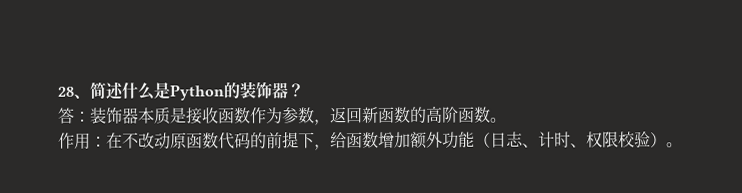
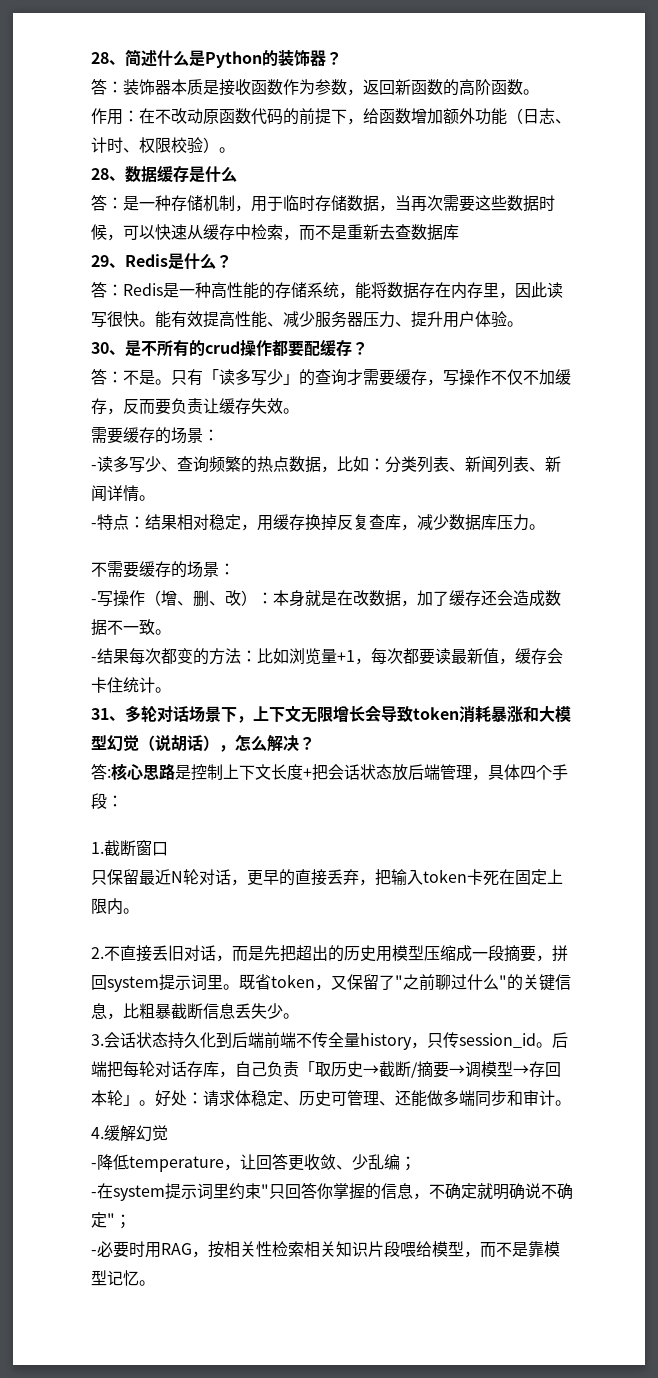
+ 28、数据缓存是什么
+ 答：是一种存储机制，用于临时存储数据，当再次需要这些数据时候，可以快速从缓存中检索，而不是重新去查数据库
+ 29、Redis是什么？
+ 答：Redis是一种高性能的存储系统，能将数据存在内存里，因此读写很快。能有效提高性能、减少服务器压力、提升用户体验。
+ 30、是不所有的crud操作都要配缓存？
+ 答：不是。只有「读多写少」的查询才需要缓存，写操作不仅不加缓存，反而要负责让缓存失效。
+ 需要缓存的场景：
+ -读多写少、查询频繁的热点数据，比如：分类列表、新闻列表、新闻详情。
+ -特点：结果相对稳定，用缓存换掉反复查库，减少数据库压力。
+ 不需要缓存的场景：
+ -写操作（增、删、改）：本身就是在改数据，加了缓存还会造成数据不一致。
+ -结果每次都变的方法：比如浏览量+1，每次都要读最新值，缓存会卡住统计。
+ 31、多轮对话场景下，上下文无限增长会导致token消耗暴涨和大模型幻觉（说胡话），怎么解决？
+ 答:核心思路是控制上下文长度+把会话状态放后端管理，具体四个手段：
+ 1.截断窗口
+ 只保留最近N轮对话，更早的直接丢弃，把输入token卡死在固定上限内。
+ 2.不直接丢旧对话，而是先把超出的历史用模型压缩成一段摘要，拼回system提示词里。既省token，又保留了"之前聊过什么"的关键信息，比粗暴截断信息丢失少。
+ 3.会话状态持久化到后端前端不传全量history，只传session_id。后端把每轮对话存库，自己负责「取历史→截断/摘要→调模型→存回本轮」。好处：请求体稳定、历史可管理、还能做多端同步和审计。
+ 4.缓解幻觉
+ -降低temperature，让回答更收敛、少乱编；
+ -在system提示词里约束"只回答你掌握的信息，不确定就明确说不确定"；
+ -必要时用RAG，按相关性检索相关知识片段喂给模型，而不是靠模型记忆。

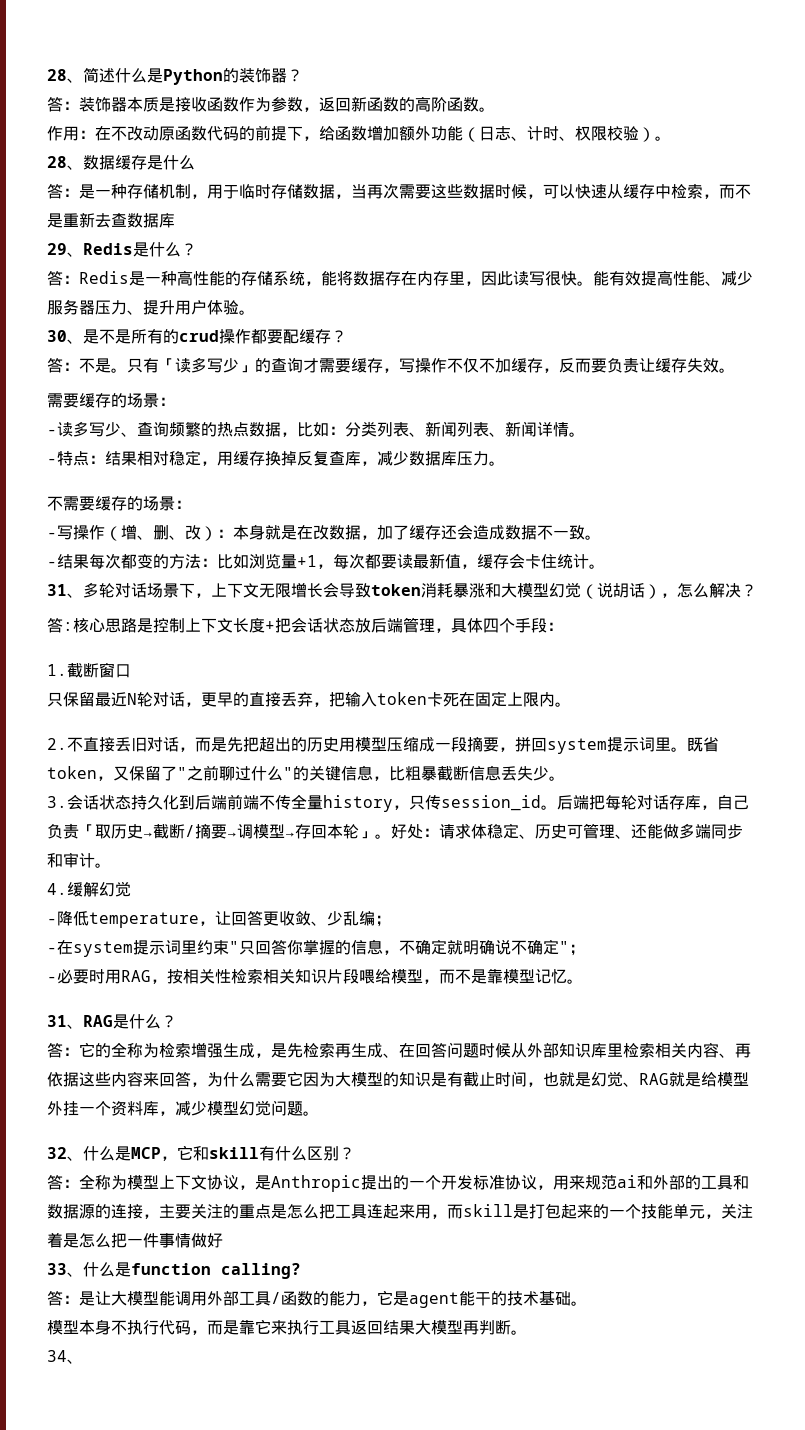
- 30、是不所有的crud操作都要配缓存？
+ 30、是不是所有的crud操作都要配缓存？
+ 31、RAG是什么？
+ 答：它的全称为检索增强生成，是先检索再生成、在回答问题时候从外部知识库里检索相关内容、再依据这些内容来回答，为什么需要它因为大模型的知识是有截止时间，也就是幻觉、RAG就是给模型外挂一个资料库，减少模型幻觉问题。
+ 32、什么是MCP，它和skill有什么区别？
+ 答：全称为模型上下文协议，是Anthropic提出的一个开发标准协议，用来规范ai和外部的工具和数据源的连接，主要关注的重点是怎么把工具连起来用，而skill是打包起来的一个技能单元，关注着是怎么把一件事情做好
+ 33、什么是function calling?
+ 答：是让大模型能调用外部工具/函数的能力，它是agent能干的技术基础。
+ 模型本身不执行代码，而是靠它来执行工具返回结果大模型再判断。
+ 34、

